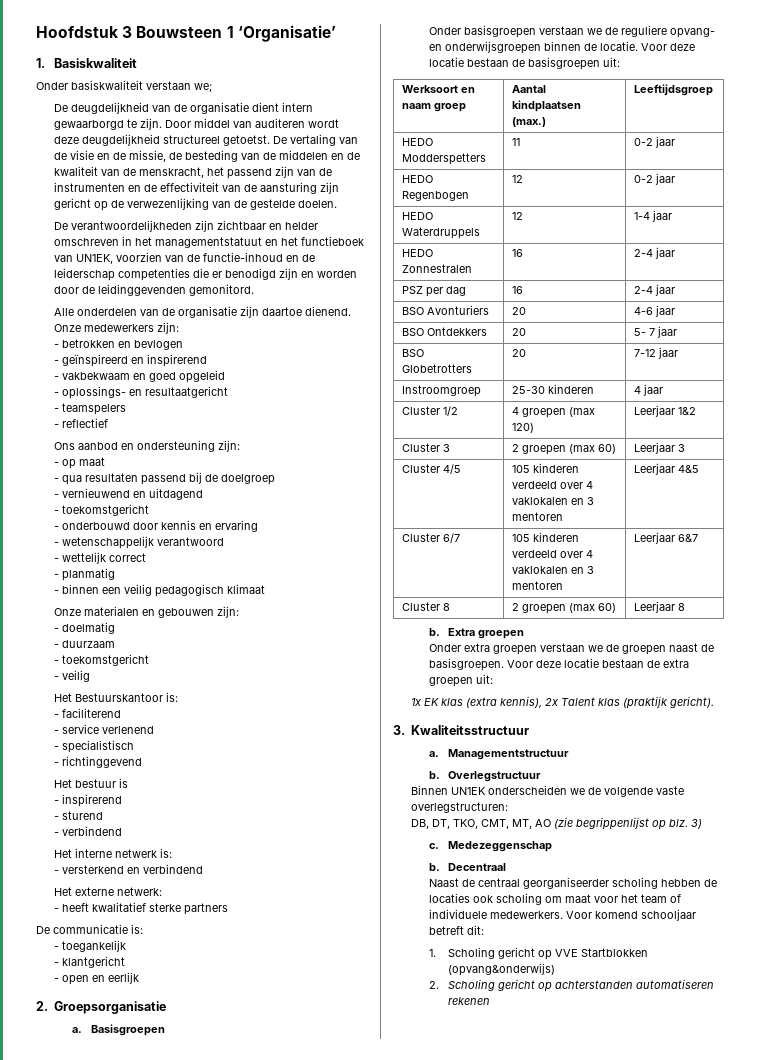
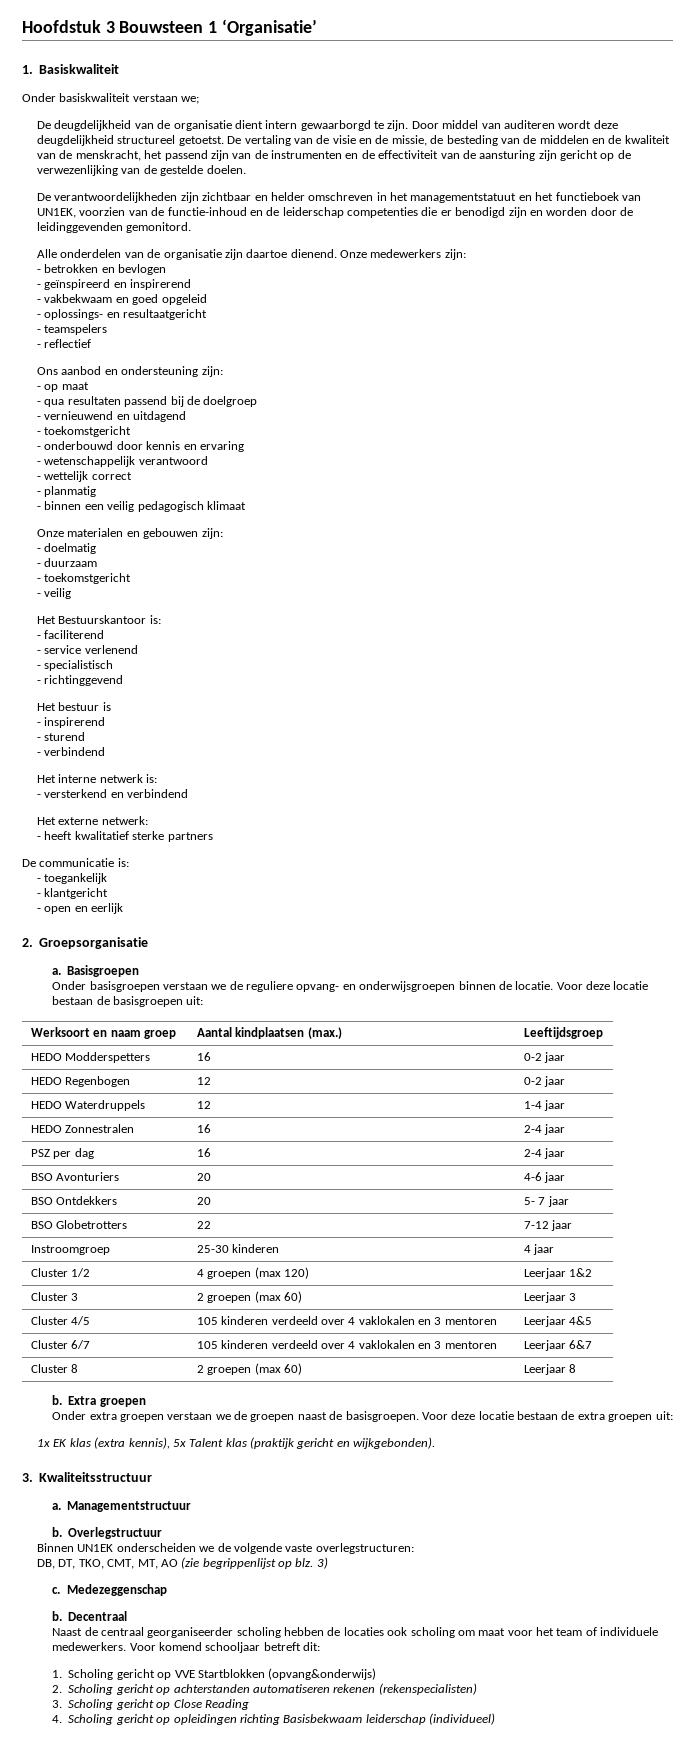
- HEDO Modderspetters | 11 | 0-2 jaar
+ HEDO Modderspetters | 16 | 0-2 jaar
- BSO Globetrotters | 20 | 7-12 jaar
+ BSO Globetrotters | 22 | 7-12 jaar
- 1x EK klas (extra kennis), 2x Talent klas (praktijk gericht).
+ 1x EK klas (extra kennis), 5x Talent klas (praktijk gericht en wijkgebonden).
- 2. Scholing gericht op achterstanden automatiseren rekenen
+ 2. Scholing gericht op achterstanden automatiseren rekenen (rekenspecialisten)
+ 3. Scholing gericht op Close Reading
+ 4. Scholing gericht op opleidingen richting Basisbekwaam leiderschap (individueel)

